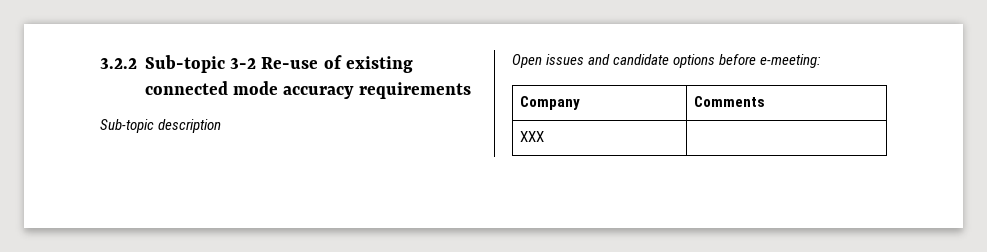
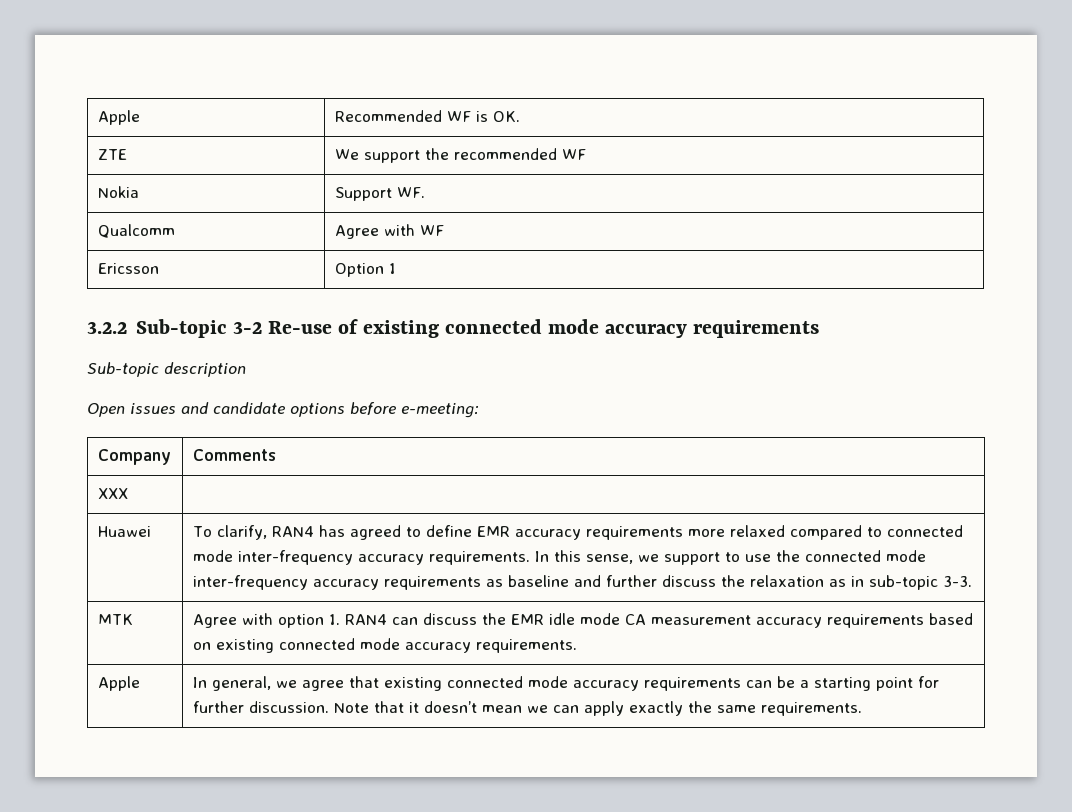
+ Apple | Recommended WF is OK.
+ ZTE | We support the recommended WF
+ Nokia | Support WF.
+ Qualcomm | Agree with WF
+ Ericsson | Option 1
+ Huawei | To clarify, RAN4 has agreed to define EMR accuracy requirements more relaxed compared to connected mode inter-frequency accuracy requirements. In this sense, we support to use the connected mode inter-frequency accuracy requirements as baseline and further discuss the relaxation as in sub-topic 3-3.
+ MTK | Agree with option 1. RAN4 can discuss the EMR idle mode CA measurement accuracy requirements based on existing connected mode accuracy requirements.
+ Apple | In general, we agree that existing connected mode accuracy requirements can be a starting point for further discussion. Note that it doesn’t mean we can apply exactly the same requirements.

